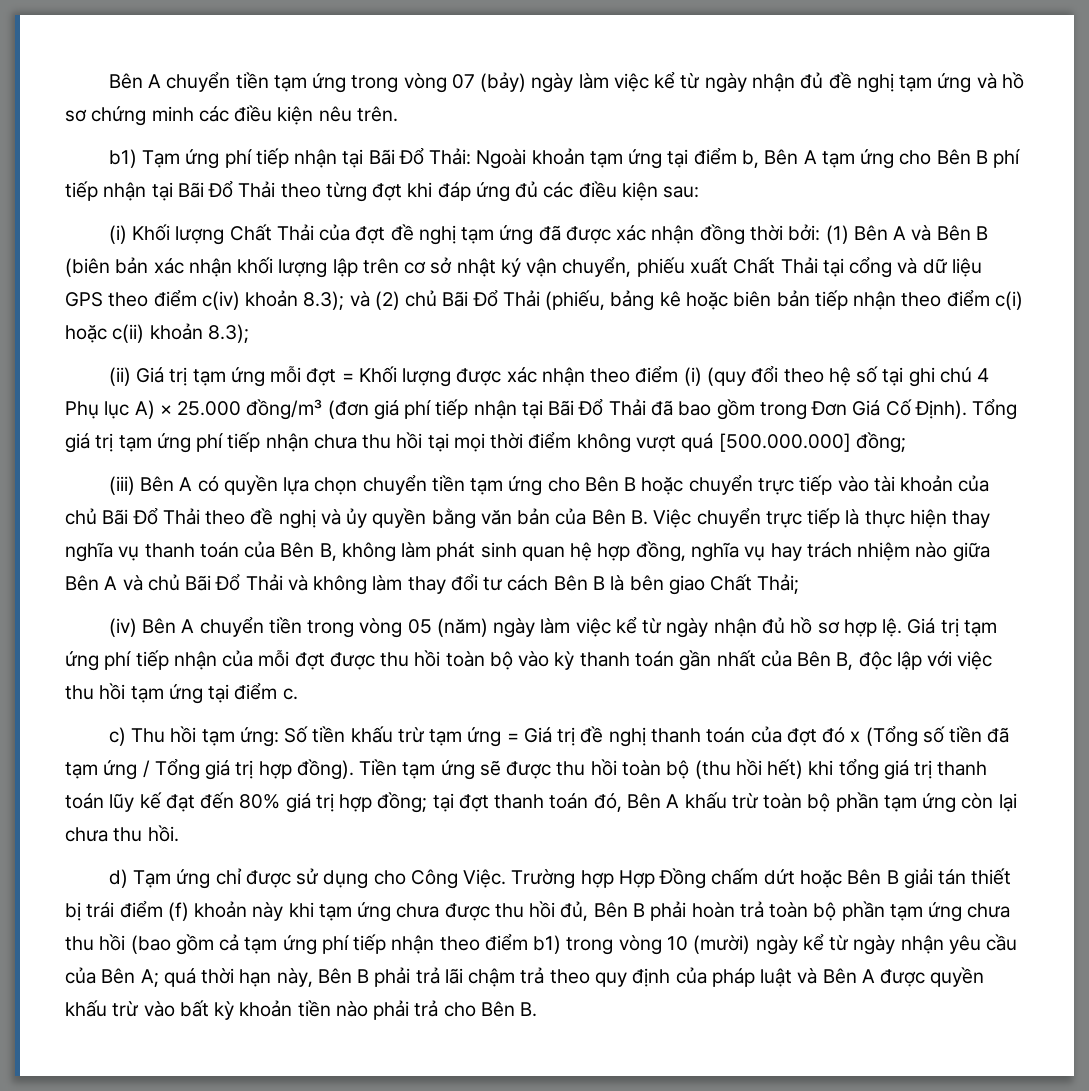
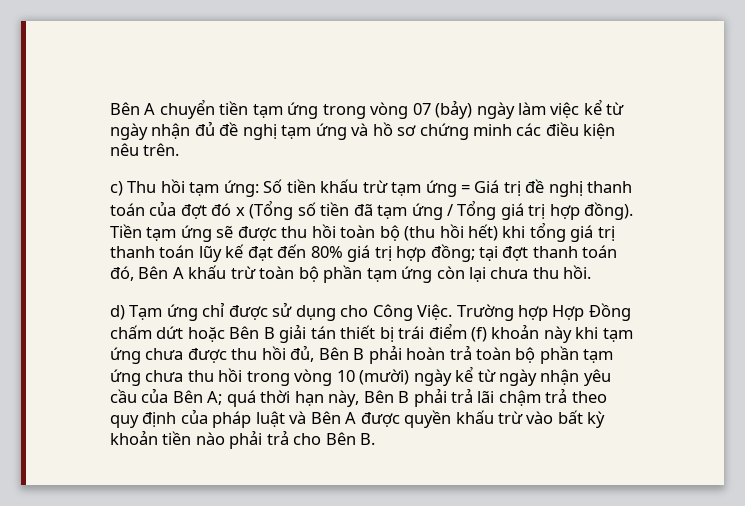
- b1) Tạm ứng phí tiếp nhận tại Bãi Đổ Thải: Ngoài khoản tạm ứng tại điểm b, Bên A tạm ứng cho Bên B phí tiếp nhận tại Bãi Đổ Thải theo từng đợt khi đáp ứng đủ các điều kiện sau:
- (i) Khối lượng Chất Thải của đợt đề nghị tạm ứng đã được xác nhận đồng thời bởi: (1) Bên A và Bên B (biên bản xác nhận khối lượng lập trên cơ sở nhật ký vận chuyển, phiếu xuất Chất Thải tại cổng và dữ liệu GPS theo điểm c(iv) khoản 8.3); và (2) chủ Bãi Đổ Thải (phiếu, bảng kê hoặc biên bản tiếp nhận theo điểm c(i) hoặc c(ii) khoản 8.3);
- (ii) Giá trị tạm ứng mỗi đợt = Khối lượng được xác nhận theo điểm (i) (quy đổi theo hệ số tại ghi chú 4 Phụ lục A) × 25.000 đồng/m³ (đơn giá phí tiếp nhận tại Bãi Đổ Thải đã bao gồm trong Đơn Giá Cố Định). Tổng giá trị tạm ứng phí tiếp nhận chưa thu hồi tại mọi thời điểm không vượt quá [500.000.000] đồng;
- (iii) Bên A có quyền lựa chọn chuyển tiền tạm ứng cho Bên B hoặc chuyển trực tiếp vào tài khoản của chủ Bãi Đổ Thải theo đề nghị và ủy quyền bằng văn bản của Bên B. Việc chuyển trực tiếp là thực hiện thay nghĩa vụ thanh toán của Bên B, không làm phát sinh quan hệ hợp đồng, nghĩa vụ hay trách nhiệm nào giữa Bên A và chủ Bãi Đổ Thải và không làm thay đổi tư cách Bên B là bên giao Chất Thải;
- (iv) Bên A chuyển tiền trong vòng 05 (năm) ngày làm việc kể từ ngày nhận đủ hồ sơ hợp lệ. Giá trị tạm ứng phí tiếp nhận của mỗi đợt được thu hồi toàn bộ vào kỳ thanh toán gần nhất của Bên B, độc lập với việc thu hồi tạm ứng tại điểm c.
- Trường hợp Hợp Đồng chấm dứt hoặc Bên B giải tán thiết bị trái điểm (f) khoản này khi tạm ứng chưa được thu hồi đủ, Bên B phải hoàn trả toàn bộ phần tạm ứng chưa thu hồi (bao gồm cả tạm ứng phí tiếp nhận theo điểm b1) trong vòng 10 (mười) ngày kể từ ngày nhận yêu cầu của Bên A;
+ Trường hợp Hợp Đồng chấm dứt hoặc Bên B giải tán thiết bị trái điểm (f) khoản này khi tạm ứng chưa được thu hồi đủ, Bên B phải hoàn trả toàn bộ phần tạm ứng chưa thu hồi trong vòng 10 (mười) ngày kể từ ngày nhận yêu cầu của Bên A;

